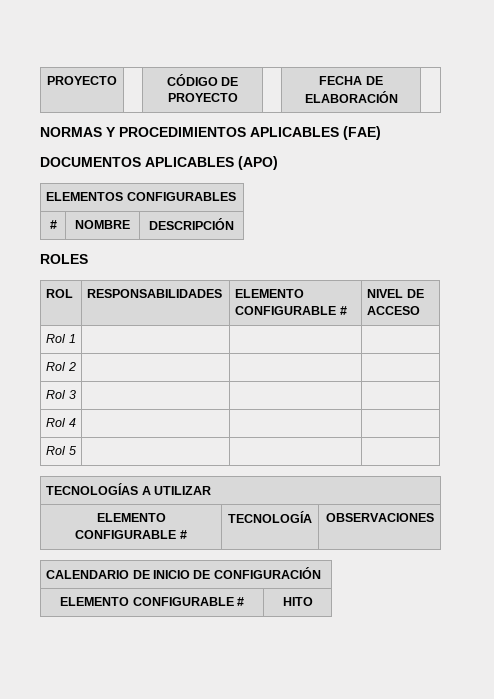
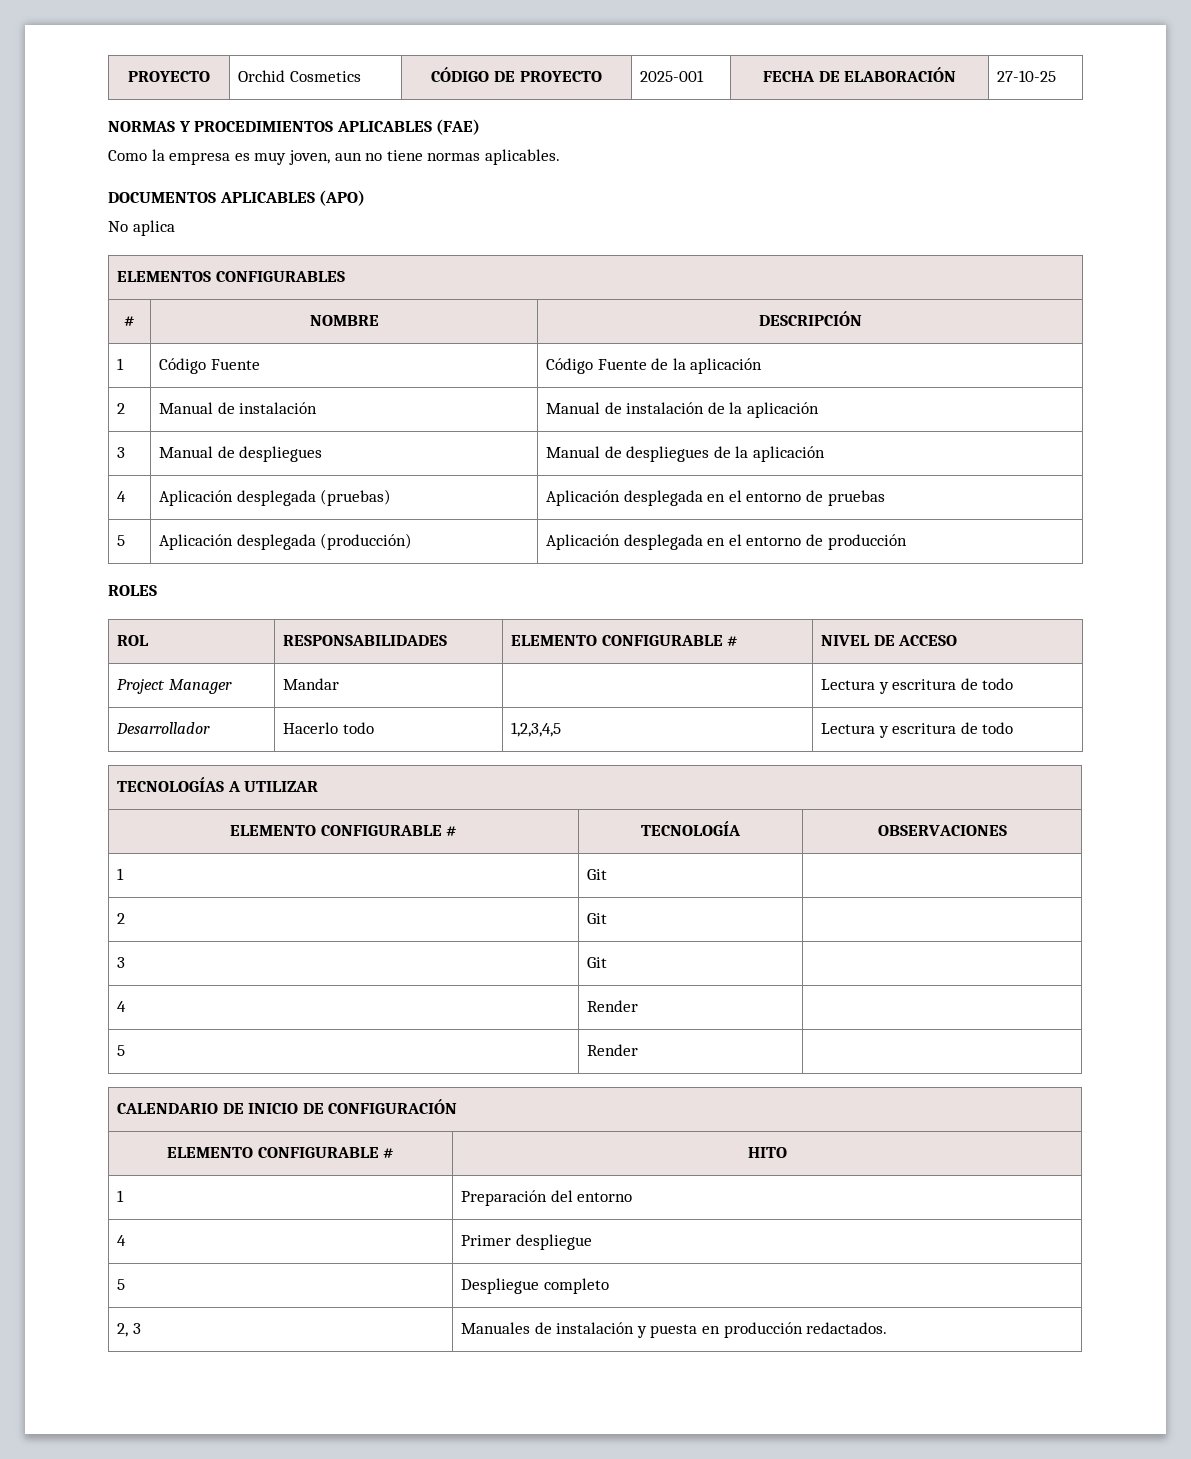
- PROYECTO | | CÓDIGO DE PROYECTO | | FECHA DE ELABORACIÓN |
+ PROYECTO | Orchid Cosmetics | CÓDIGO DE PROYECTO | 2025-001 | FECHA DE ELABORACIÓN | 27-10-25
+ Como la empresa es muy joven, aun no tiene normas aplicables.
+ No aplica
+ 1 | Código Fuente | Código Fuente de la aplicación
+ 2 | Manual de instalación | Manual de instalación de la aplicación
+ 3 | Manual de despliegues | Manual de despliegues de la aplicación
+ 4 | Aplicación desplegada (pruebas) | Aplicación desplegada en el entorno de pruebas
+ 5 | Aplicación desplegada (producción) | Aplicación desplegada en el entorno de producción
- Rol 1 | | |
- Rol 2 | | |
- Rol 3 | | |
- Rol 4 | | |
- Rol 5 | | |
+ Project Manager | Mandar | | Lectura y escritura de todo
+ Desarrollador | Hacerlo todo | 1,2,3,4,5 | Lectura y escritura de todo
+ 1 | Git |
+ 2 | Git |
+ 3 | Git |
+ 4 | Render |
+ 5 | Render |
+ 1 | Preparación del entorno
+ 4 | Primer despliegue
+ 5 | Despliegue completo
+ 2, 3 | Manuales de instalación y puesta en producción redactados.

